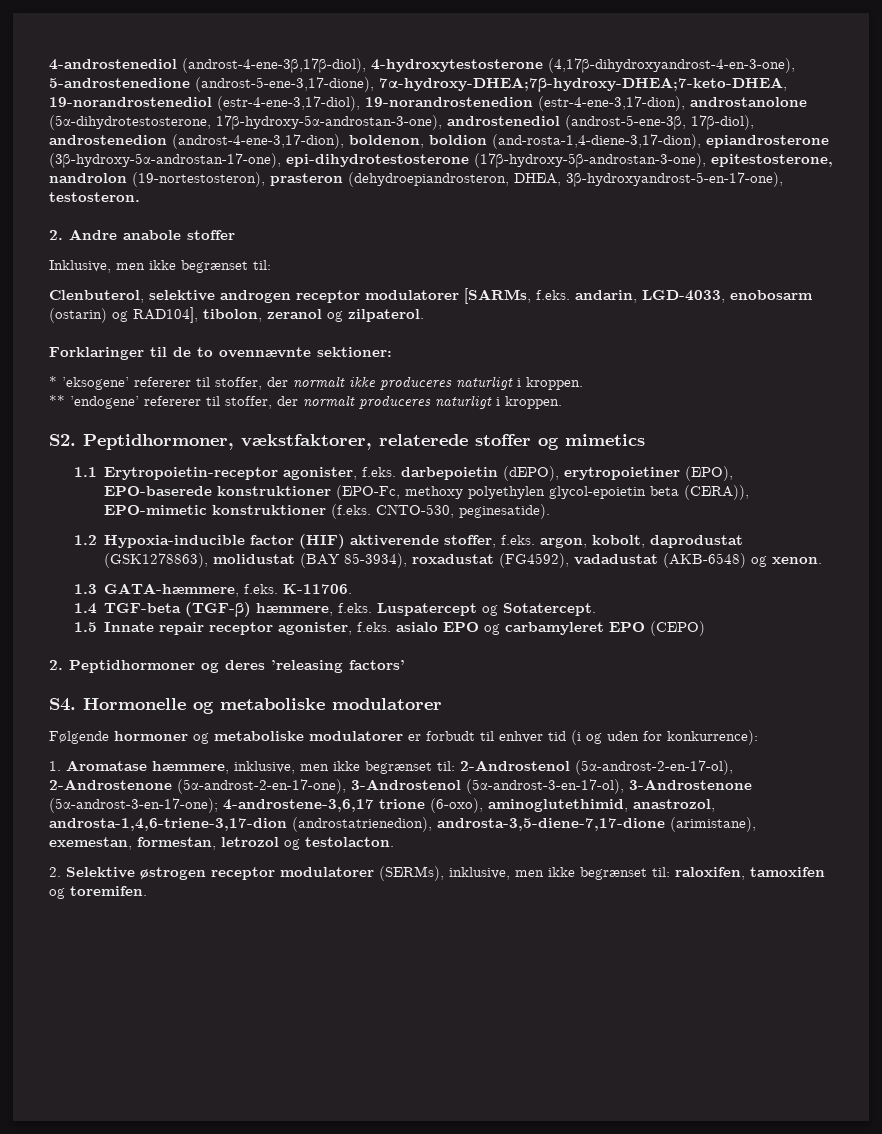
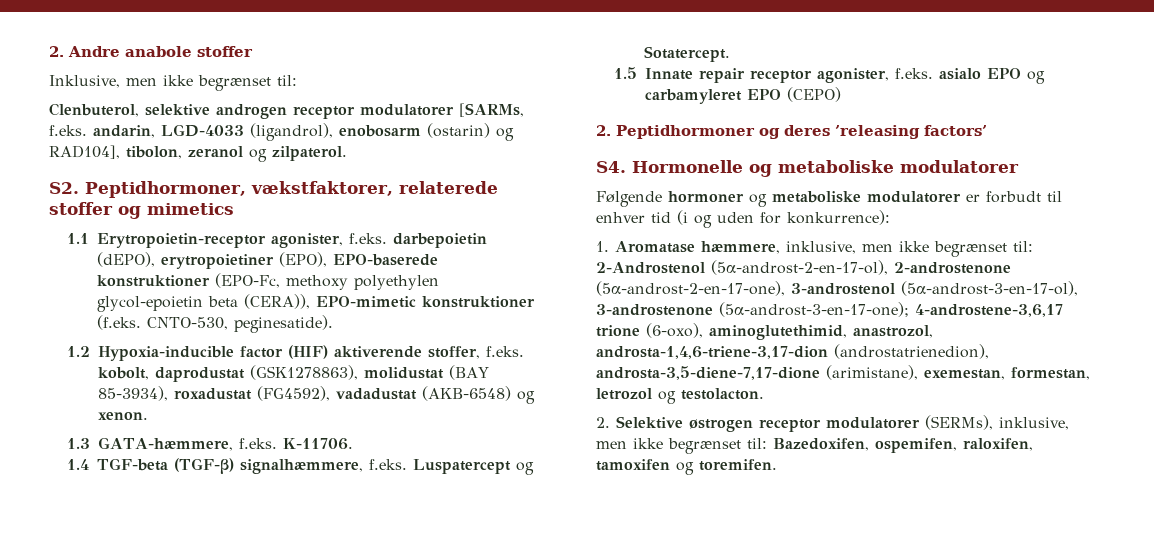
- 4-androstenediol (androst-4-ene-3β,17β-diol), 4-hydroxytestosterone (4,17β-dihydroxyandrost-4-en-3-one), 5-androstenedione (androst-5-ene-3,17-dione), 7α-hydroxy-DHEA;7β-hydroxy-DHEA;7-keto-DHEA, 19-norandrostenediol (estr-4-ene-3,17-diol), 19-norandrostenedion (estr-4-ene-3,17-dion), androstanolone (5α-dihydrotestosterone, 17β-hydroxy-5α-androstan-3-one), androstenediol (androst-5-ene-3β, 17β-diol), androstenedion (androst-4-ene-3,17-dion), boldenon, boldion (and-rosta-1,4-diene-3,17-dion), epiandrosterone (3β-hydroxy-5α-androstan-17-one), epi-dihydrotestosterone (17β-hydroxy-5β-androstan-3-one), epitestosterone, nandrolon (19-nortestosteron), prasteron (dehydroepiandrosteron, DHEA, 3β-hydroxyandrost-5-en-17-one), testosteron.
- Clenbuterol, selektive androgen receptor modulatorer [SARMs, f.eks. andarin, LGD-4033, enobosarm (ostarin) og RAD104], tibolon, zeranol og zilpaterol.
+ Clenbuterol, selektive androgen receptor modulatorer [SARMs, f.eks. andarin, LGD-4033 (ligandrol), enobosarm (ostarin) og RAD104], tibolon, zeranol og zilpaterol.
- Forklaringer til de to ovennævnte sektioner:
- * ’eksogene’ refererer til stoffer, der normalt ikke produceres naturligt i kroppen.
- ** ’endogene’ refererer til stoffer, der normalt produceres naturligt i kroppen.
- 1.2 Hypoxia-inducible factor (HIF) aktiverende stoffer, f.eks. argon, kobolt, daprodustat (GSK1278863), molidustat (BAY 85-3934), roxadustat (FG4592), vadadustat (AKB-6548) og xenon.
+ 1.2 Hypoxia-inducible factor (HIF) aktiverende stoffer, f.eks. kobolt, daprodustat (GSK1278863), molidustat (BAY 85-3934), roxadustat (FG4592), vadadustat (AKB-6548) og xenon.
- 1.4 TGF-beta (TGF-β) hæmmere, f.eks. Luspatercept og Sotatercept.
+ 1.4 TGF-beta (TGF-β) signalhæmmere, f.eks. Luspatercept og Sotatercept.
- 1. Aromatase hæmmere, inklusive, men ikke begrænset til: 2-Androstenol (5α-androst-2-en-17-ol), 2-Androstenone (5α-androst-2-en-17-one), 3-Androstenol (5α-androst-3-en-17-ol), 3-Androstenone (5α-androst-3-en-17-one); 4-androstene-3,6,17 trione (6-oxo), aminoglutethimid, anastrozol, androsta-1,4,6-triene-3,17-dion (androstatrienedion), androsta-3,5-diene-7,17-dione (arimistane), exemestan, formestan, letrozol og testolacton.
+ 1. Aromatase hæmmere, inklusive, men ikke begrænset til: 2-Androstenol (5α-androst-2-en-17-ol), 2-androstenone (5α-androst-2-en-17-one), 3-androstenol (5α-androst-3-en-17-ol), 3-androstenone (5α-androst-3-en-17-one); 4-androstene-3,6,17 trione (6-oxo), aminoglutethimid, anastrozol, androsta-1,4,6-triene-3,17-dion (androstatrienedion), androsta-3,5-diene-7,17-dione (arimistane), exemestan, formestan, letrozol og testolacton.
- 2. Selektive østrogen receptor modulatorer (SERMs), inklusive, men ikke begrænset til: raloxifen, tamoxifen og toremifen.
+ 2. Selektive østrogen receptor modulatorer (SERMs), inklusive, men ikke begrænset til: Bazedoxifen, ospemifen, raloxifen, tamoxifen og toremifen.

